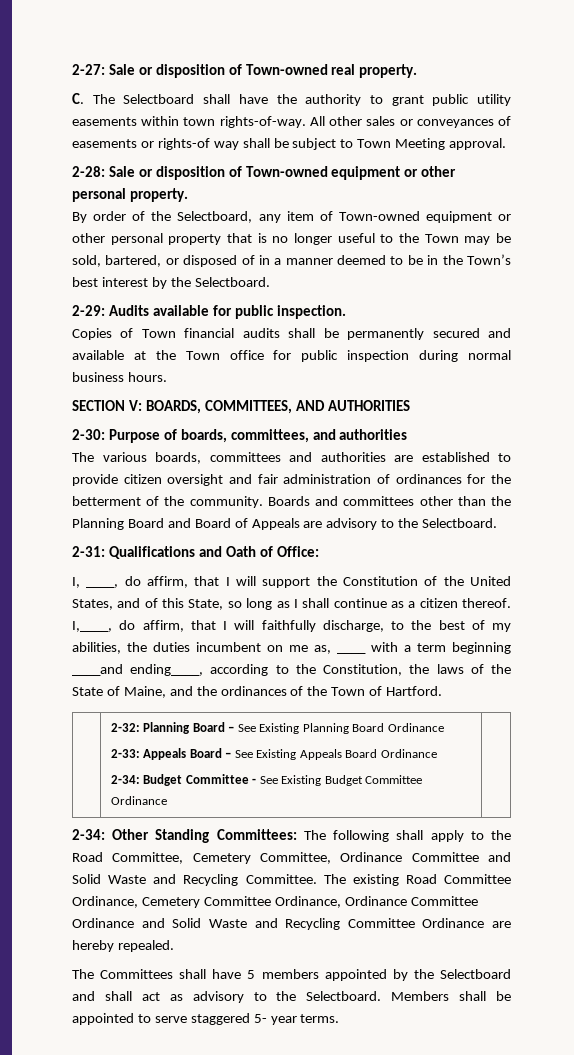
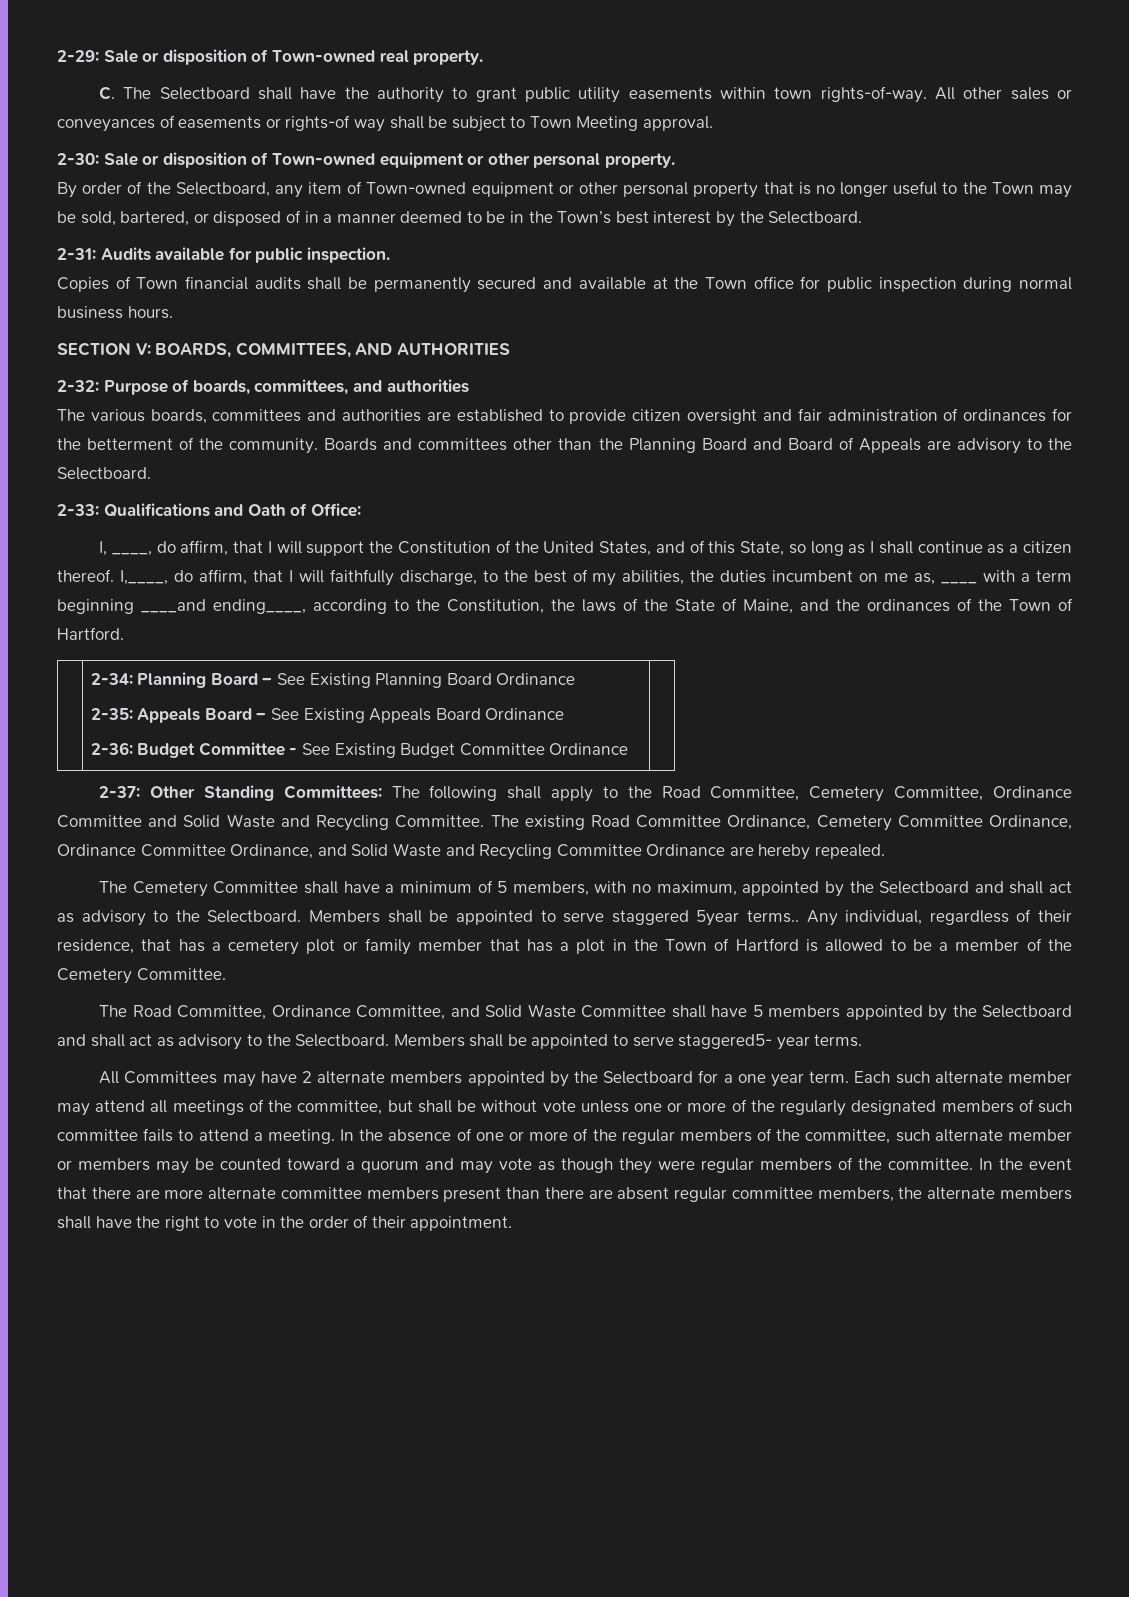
- 2-27: Sale or disposition of Town-owned real property.
+ 2-29: Sale or disposition of Town-owned real property.
- 2-28: Sale or disposition of Town-owned equipment or other personal property.
+ 2-30: Sale or disposition of Town-owned equipment or other personal property.
- 2-29: Audits available for public inspection.
+ 2-31: Audits available for public inspection.
- 2-30: Purpose of boards, committees, and authorities
+ 2-32: Purpose of boards, committees, and authorities
- 2-31: Qualifications and Oath of Office:
+ 2-33: Qualifications and Oath of Office:
- | 2-32: Planning Board – See Existing Planning Board Ordinance
- 2-33: Appeals Board – See Existing Appeals Board Ordinance
- 2-34: Budget Committee - See Existing Budget Committee Ordinance |
+ | 2-34: Planning Board – See Existing Planning Board Ordinance
+ 2-35: Appeals Board – See Existing Appeals Board Ordinance
+ 2-36: Budget Committee - See Existing Budget Committee Ordinance |
- 2-34: Other Standing Committees: The following shall apply to the Road Committee, Cemetery Committee, Ordinance Committee and Solid Waste and Recycling Committee.
+ 2-37: Other Standing Committees: The following shall apply to the Road Committee, Cemetery Committee, Ordinance Committee and Solid Waste and Recycling Committee.
- The existing Road Committee Ordinance, Cemetery Committee Ordinance, Ordinance Committee Ordinance and Solid Waste and Recycling Committee Ordinance are hereby repealed.
+ The existing Road Committee Ordinance, Cemetery Committee Ordinance, Ordinance Committee Ordinance, and Solid Waste and Recycling Committee Ordinance are hereby repealed.
- The Committees shall have 5 members appointed by the Selectboard and shall act as advisory to the Selectboard.
+ The Cemetery Committee shall have a minimum of 5 members, with no maximum, appointed by the Selectboard and shall act as advisory to the Selectboard. Members shall be appointed to serve staggered 5year terms.. Any individual, regardless of their residence, that has a cemetery plot or family member that has a plot in the Town of Hartford is allowed to be a member of the Cemetery Committee.
+ The Road Committee, Ordinance Committee, and Solid Waste Committee shall have 5 members appointed by the Selectboard and shall act as advisory to the Selectboard.
- Members shall be appointed to serve staggered 5- year terms.
+ Members shall be appointed to serve staggered5- year terms.
+ All Committees may have 2 alternate members appointed by the Selectboard for a one year term. Each such alternate member may attend all meetings of the committee, but shall be without vote unless one or more of the regularly designated members of such committee fails to attend a meeting. In the absence of one or more of the regular members of the committee, such alternate member or members may be counted toward a quorum and may vote as though they were regular members of the committee. In the event that there are more alternate committee members present than there are absent regular committee members, the alternate members shall have the right to vote in the order of their appointment.

